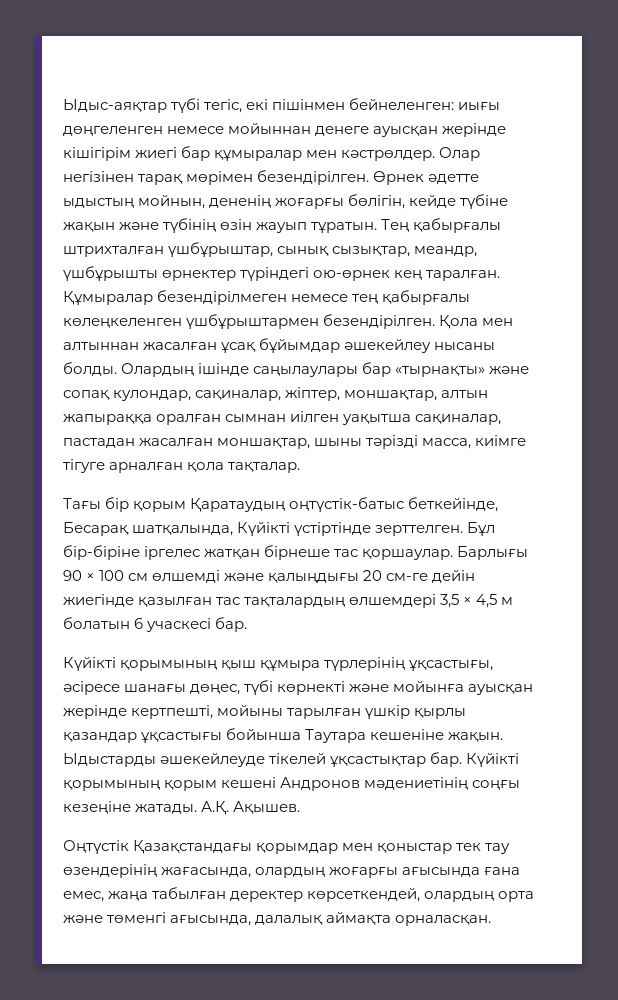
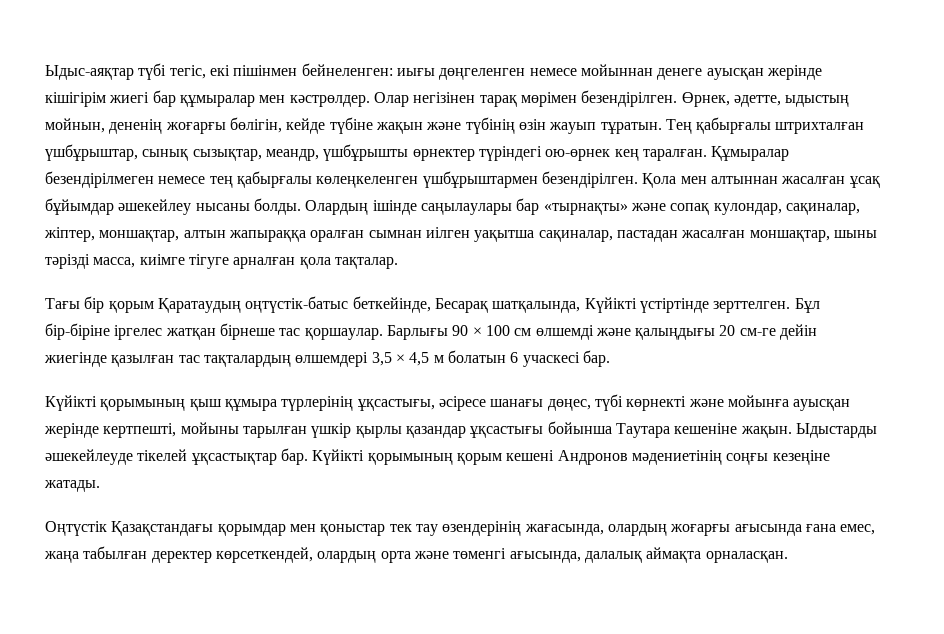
- Өрнек әдетте ыдыстың мойнын, дененің жоғарғы бөлігін, кейде түбіне жақын және түбінің өзін жауып тұратын.
+ Өрнек, әдетте, ыдыстың мойнын, дененің жоғарғы бөлігін, кейде түбіне жақын және түбінің өзін жауып тұратын.
- А.Қ. Ақышев.

